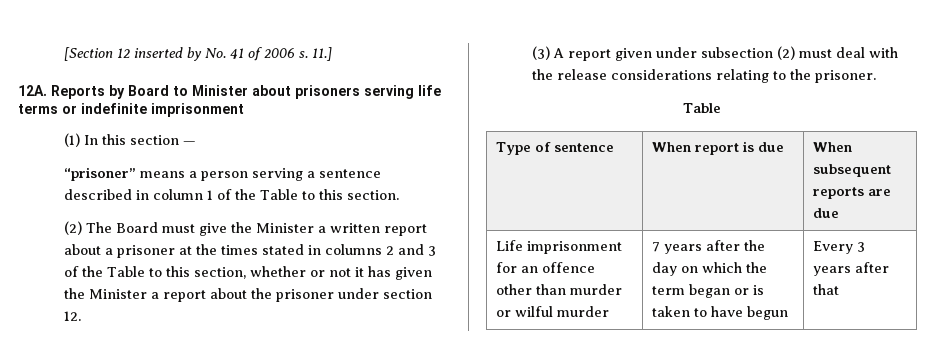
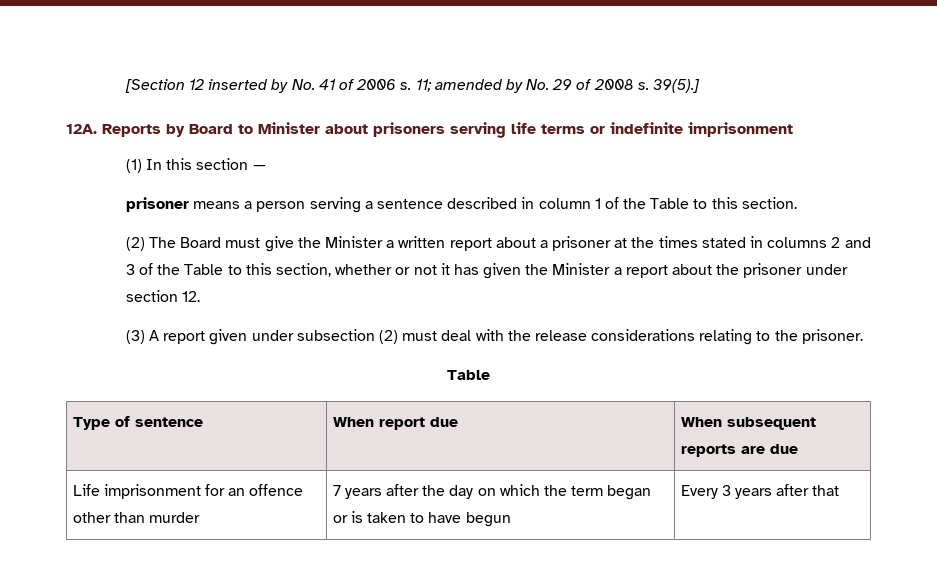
- 11.]
+ 11; amended by No. 29 of 2008 s. 39(5).]
- “prisoner” means a person serving a sentence described in column 1 of the Table to this section.
+ prisoner means a person serving a sentence described in column 1 of the Table to this section.
- Type of sentence | When report is due | When subsequent reports are due
+ Type of sentence | When report due | When subsequent reports are due
- Life imprisonment for an offence other than murder or wilful murder | 7 years after the day on which the term began or is taken to have begun | Every 3 years after that
+ Life imprisonment for an offence other than murder | 7 years after the day on which the term began or is taken to have begun | Every 3 years after that

